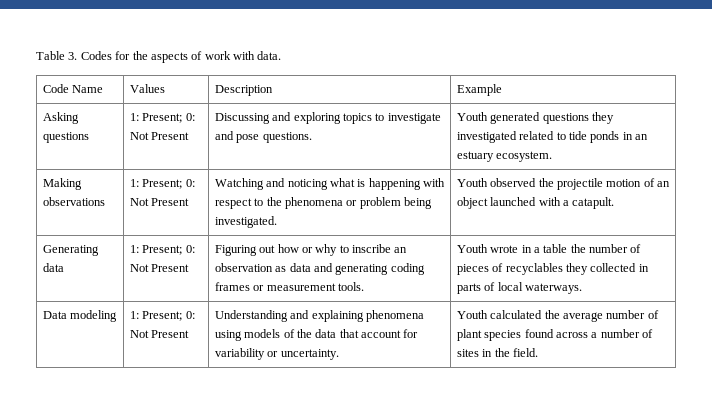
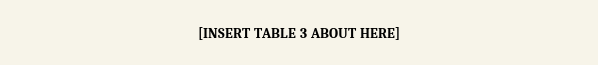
- Table 3. Codes for the aspects of work with data.
- Code Name | Values | Description | Example
- Asking questions | 1: Present; 0: Not Present | Discussing and exploring topics to investigate and pose questions. | Youth generated questions they investigated related to tide ponds in an estuary ecosystem.
- Making observations | 1: Present; 0: Not Present | Watching and noticing what is happening with respect to the phenomena or problem being investigated. | Youth observed the projectile motion of an object launched with a catapult.
- Generating data | 1: Present; 0: Not Present | Figuring out how or why to inscribe an observation as data and generating coding frames or measurement tools. | Youth wrote in a table the number of pieces of recyclables they collected in parts of local waterways.
- Data modeling | 1: Present; 0: Not Present | Understanding and explaining phenomena using models of the data that account for variability or uncertainty. | Youth calculated the average number of plant species found across a number of sites in the field.
+ [INSERT TABLE 3 ABOUT HERE]

